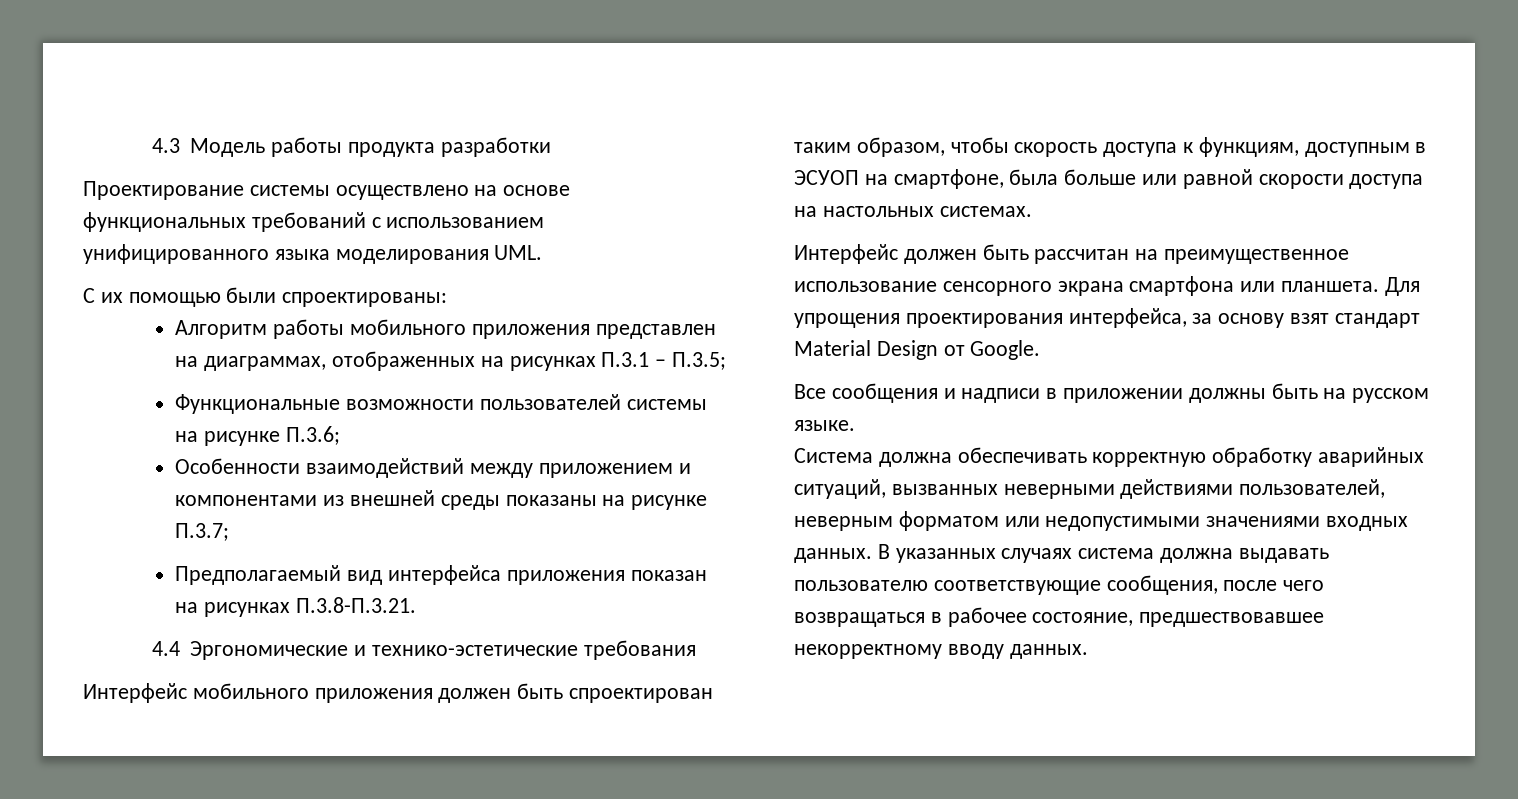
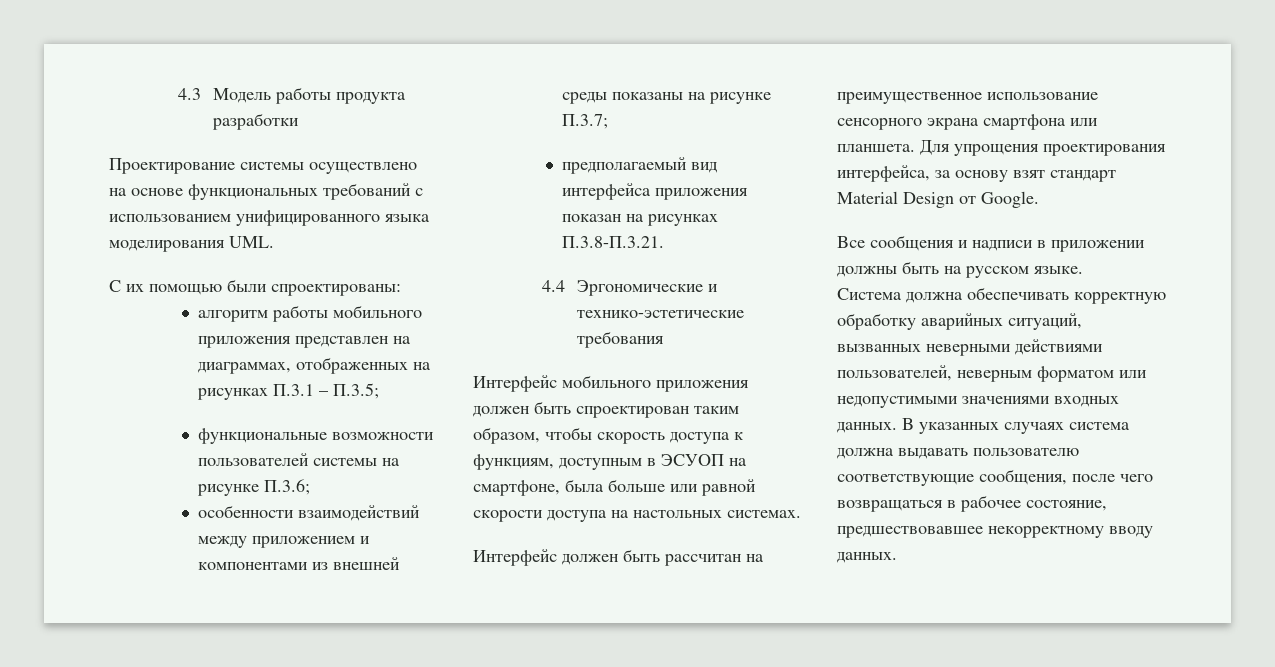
- Алгоритм работы мобильного приложения представлен на диаграммах, отображенных на рисунках П.3.1 – П.3.5;
+ алгоритм работы мобильного приложения представлен на диаграммах, отображенных на рисунках П.3.1 – П.3.5;
- Функциональные возможности пользователей системы на рисунке П.3.6;
+ функциональные возможности пользователей системы на рисунке П.3.6;
- Особенности взаимодействий между приложением и компонентами из внешней среды показаны на рисунке П.3.7;
+ особенности взаимодействий между приложением и компонентами из внешней среды показаны на рисунке П.3.7;
- Предполагаемый вид интерфейса приложения показан на рисунках П.3.8-П.3.21.
+ предполагаемый вид интерфейса приложения показан на рисунках П.3.8-П.3.21.

